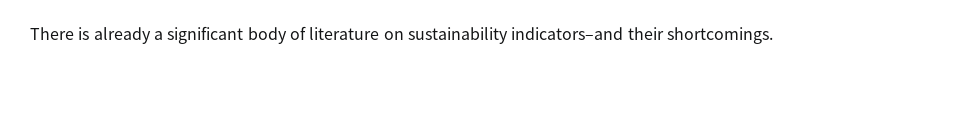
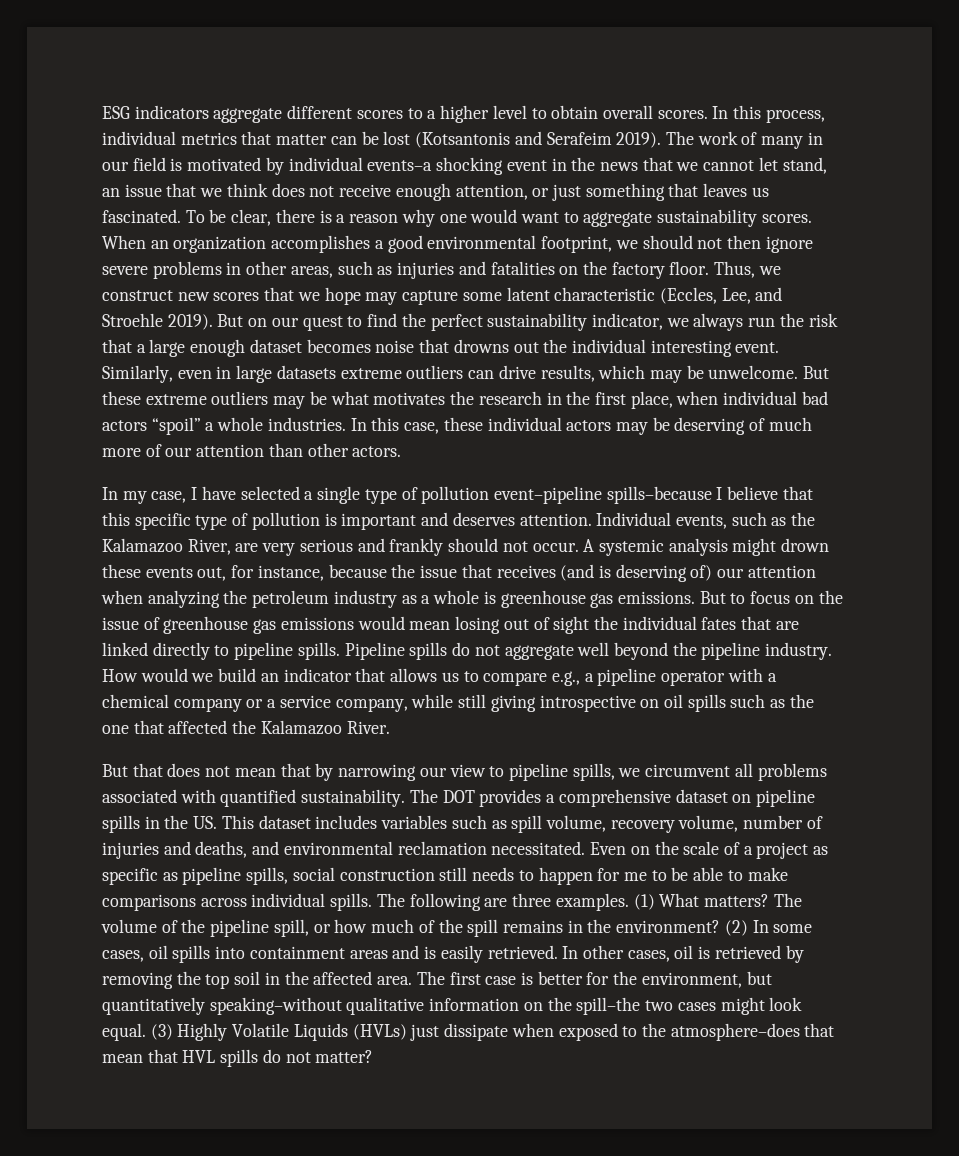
- There is already a significant body of literature on sustainability indicators–and their shortcomings.
+ ESG indicators aggregate different scores to a higher level to obtain overall scores. In this process, individual metrics that matter can be lost (Kotsantonis and Serafeim 2019). The work of many in our field is motivated by individual events–a shocking event in the news that we cannot let stand, an issue that we think does not receive enough attention, or just something that leaves us fascinated. To be clear, there is a reason why one would want to aggregate sustainability scores. When an organization accomplishes a good environmental footprint, we should not then ignore severe problems in other areas, such as injuries and fatalities on the factory floor. Thus, we construct new scores that we hope may capture some latent characteristic (Eccles, Lee, and Stroehle 2019). But on our quest to find the perfect sustainability indicator, we always run the risk that a large enough dataset becomes noise that drowns out the individual interesting event. Similarly, even in large datasets extreme outliers can drive results, which may be unwelcome. But these extreme outliers may be what motivates the research in the first place, when individual bad actors “spoil” a whole industries. In this case, these individual actors may be deserving of much more of our attention than other actors.
+ In my case, I have selected a single type of pollution event–pipeline spills–because I believe that this specific type of pollution is important and deserves attention. Individual events, such as the Kalamazoo River, are very serious and frankly should not occur. A systemic analysis might drown these events out, for instance, because the issue that receives (and is deserving of) our attention when analyzing the petroleum industry as a whole is greenhouse gas emissions. But to focus on the issue of greenhouse gas emissions would mean losing out of sight the individual fates that are linked directly to pipeline spills. Pipeline spills do not aggregate well beyond the pipeline industry. How would we build an indicator that allows us to compare e.g., a pipeline operator with a chemical company or a service company, while still giving introspective on oil spills such as the one that affected the Kalamazoo River.
+ But that does not mean that by narrowing our view to pipeline spills, we circumvent all problems associated with quantified sustainability. The DOT provides a comprehensive dataset on pipeline spills in the US. This dataset includes variables such as spill volume, recovery volume, number of injuries and deaths, and environmental reclamation necessitated. Even on the scale of a project as specific as pipeline spills, social construction still needs to happen for me to be able to make comparisons across individual spills. The following are three examples. (1) What matters? The volume of the pipeline spill, or how much of the spill remains in the environment? (2) In some cases, oil spills into containment areas and is easily retrieved. In other cases, oil is retrieved by removing the top soil in the affected area. The first case is better for the environment, but quantitatively speaking–without qualitative information on the spill–the two cases might look equal. (3) Highly Volatile Liquids (HVLs) just dissipate when exposed to the atmosphere–does that mean that HVL spills do not matter?

